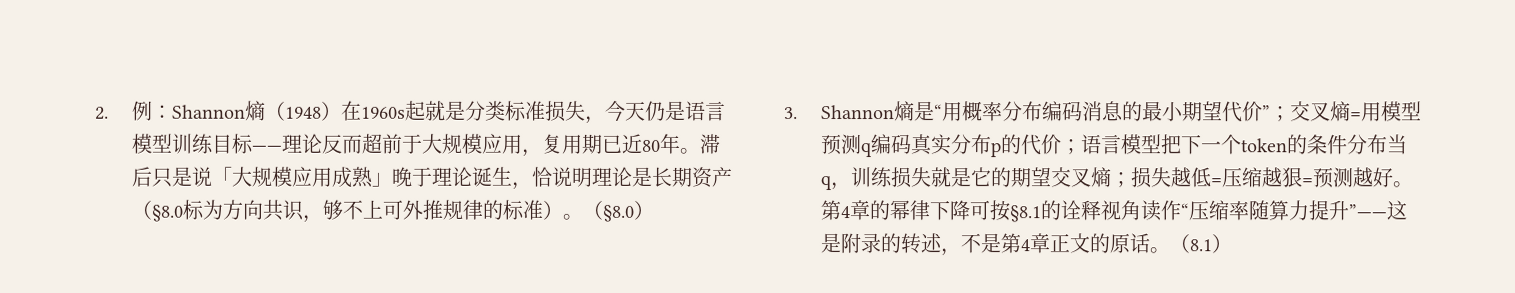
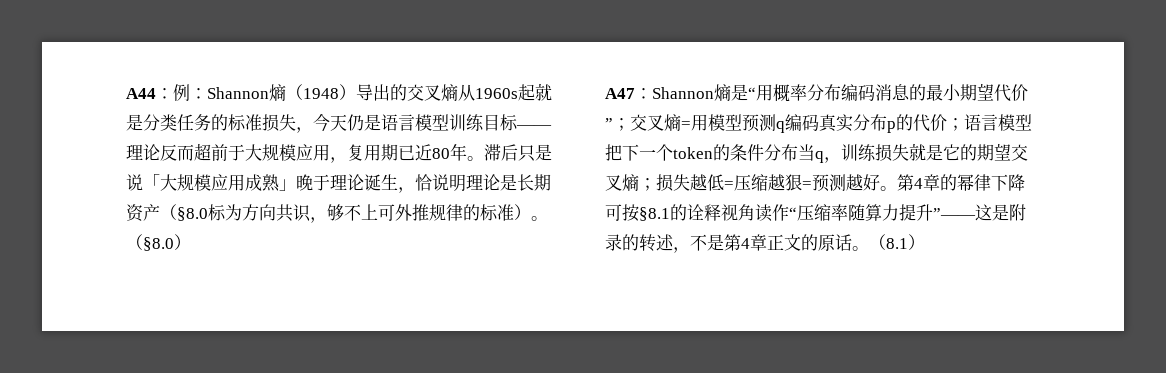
- 2.例：Shannon熵（1948）在1960s起就是分类标准损失，今天仍是语言模型训练目标——理论反而超前于大规模应用，复用期已近80年。
+ A44：例：Shannon熵（1948）导出的交叉熵从1960s起就是分类任务的标准损失，今天仍是语言模型训练目标——理论反而超前于大规模应用，复用期已近80年。
- 3. Shannon熵是“用概率分布编码消息的最小期望代价”；交叉熵=用模型预测q编码真实分布p的代价；语言模型把下一个token的条件分布当q，训练损失就是它的期望交叉熵；损失越低=压缩越狠=预测越好。
+ A47：Shannon熵是“用概率分布编码消息的最小期望代价”；交叉熵=用模型预测q编码真实分布p的代价；语言模型把下一个token的条件分布当q，训练损失就是它的期望交叉熵；损失越低=压缩越狠=预测越好。

